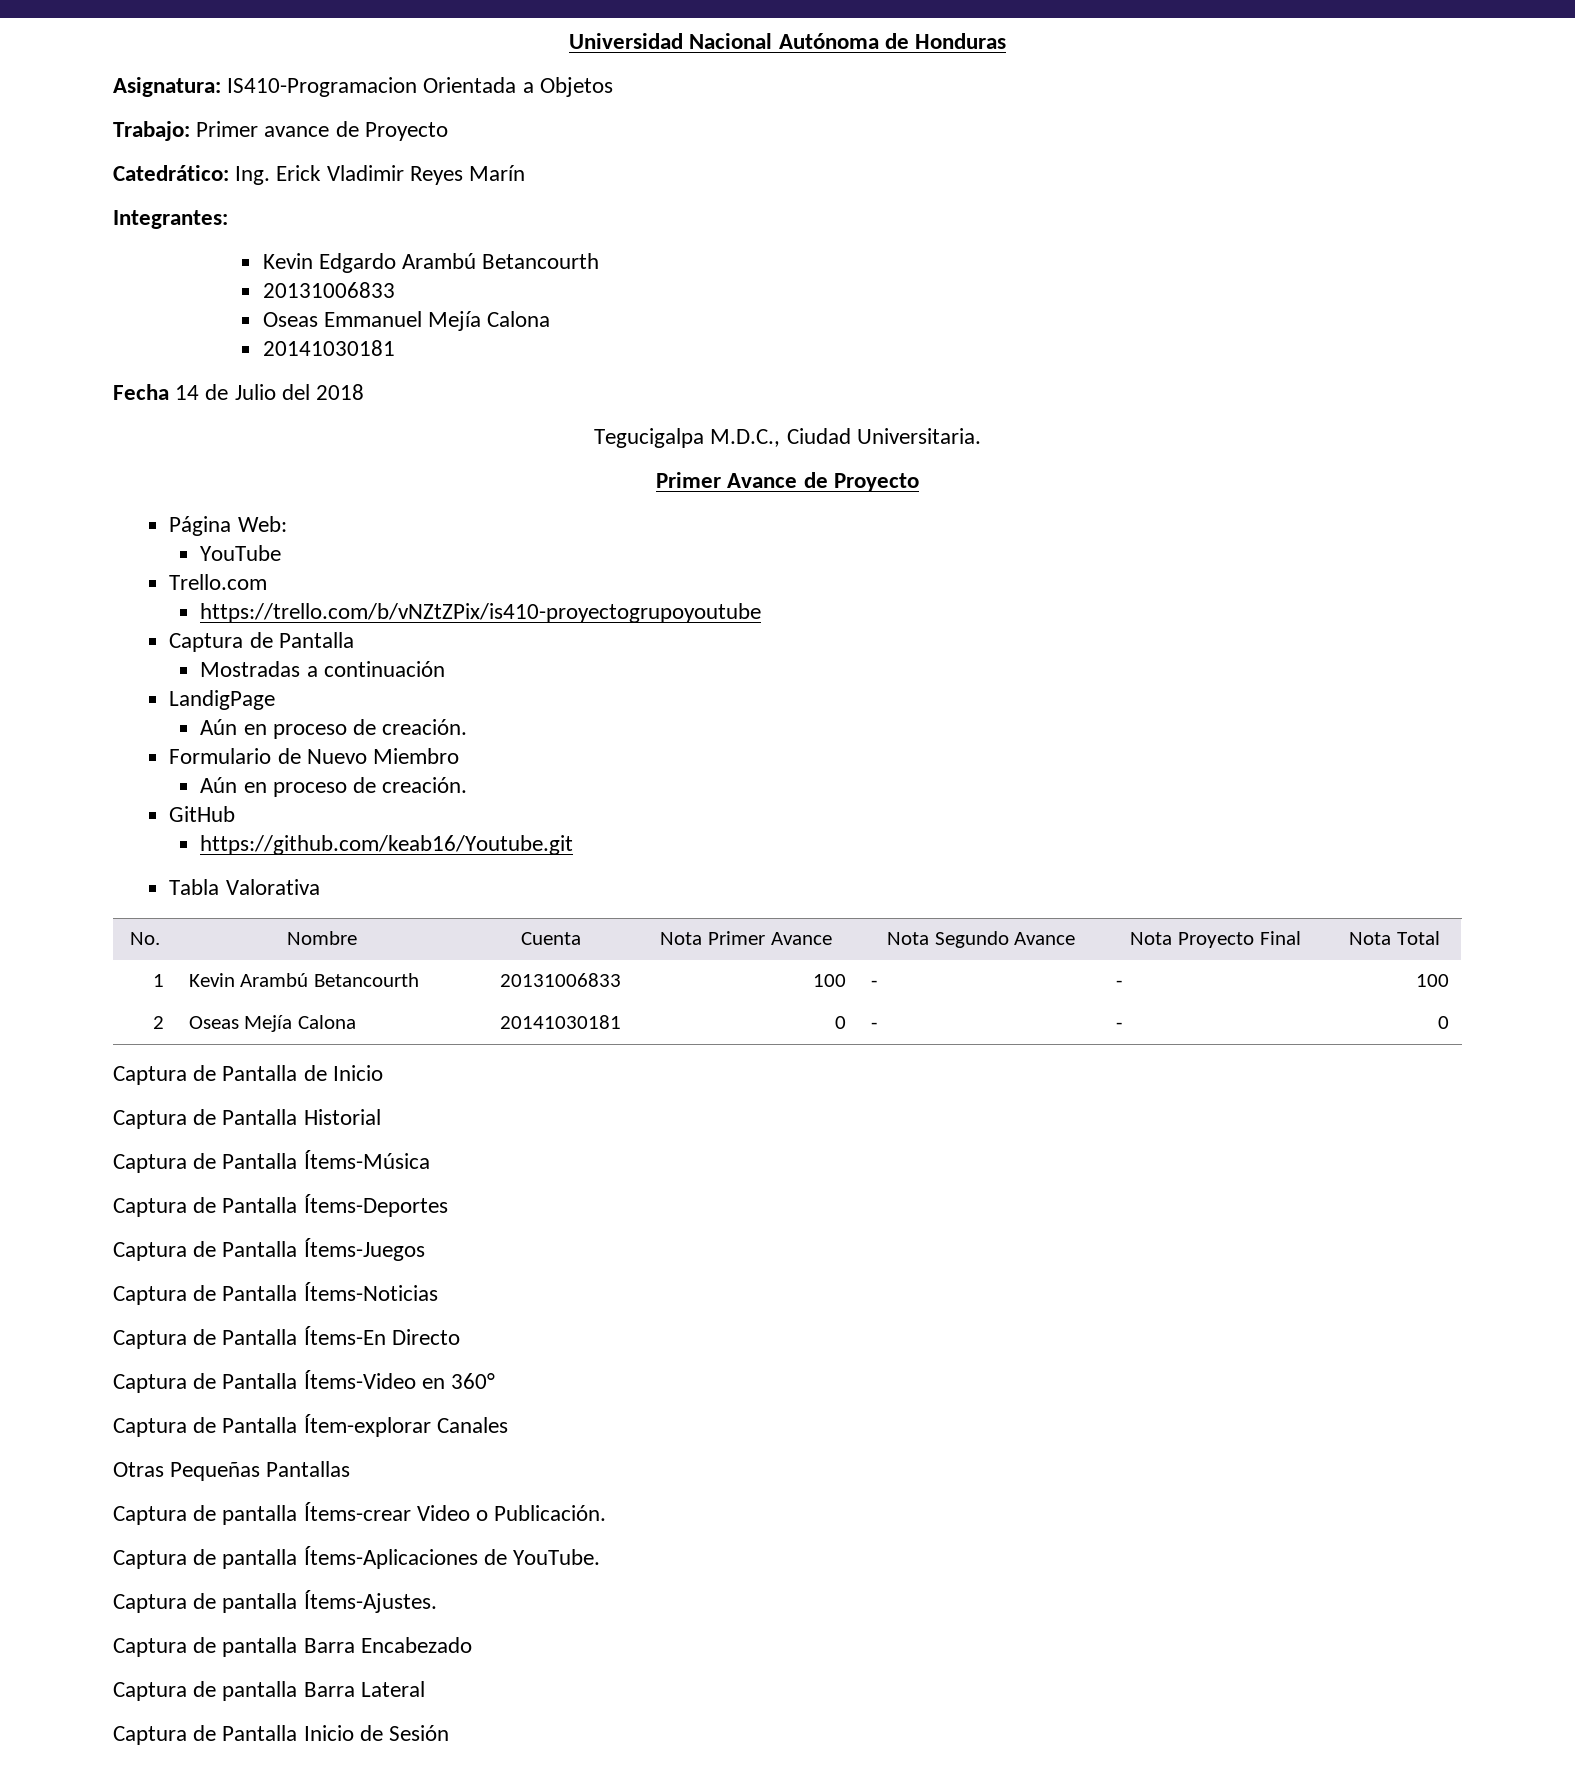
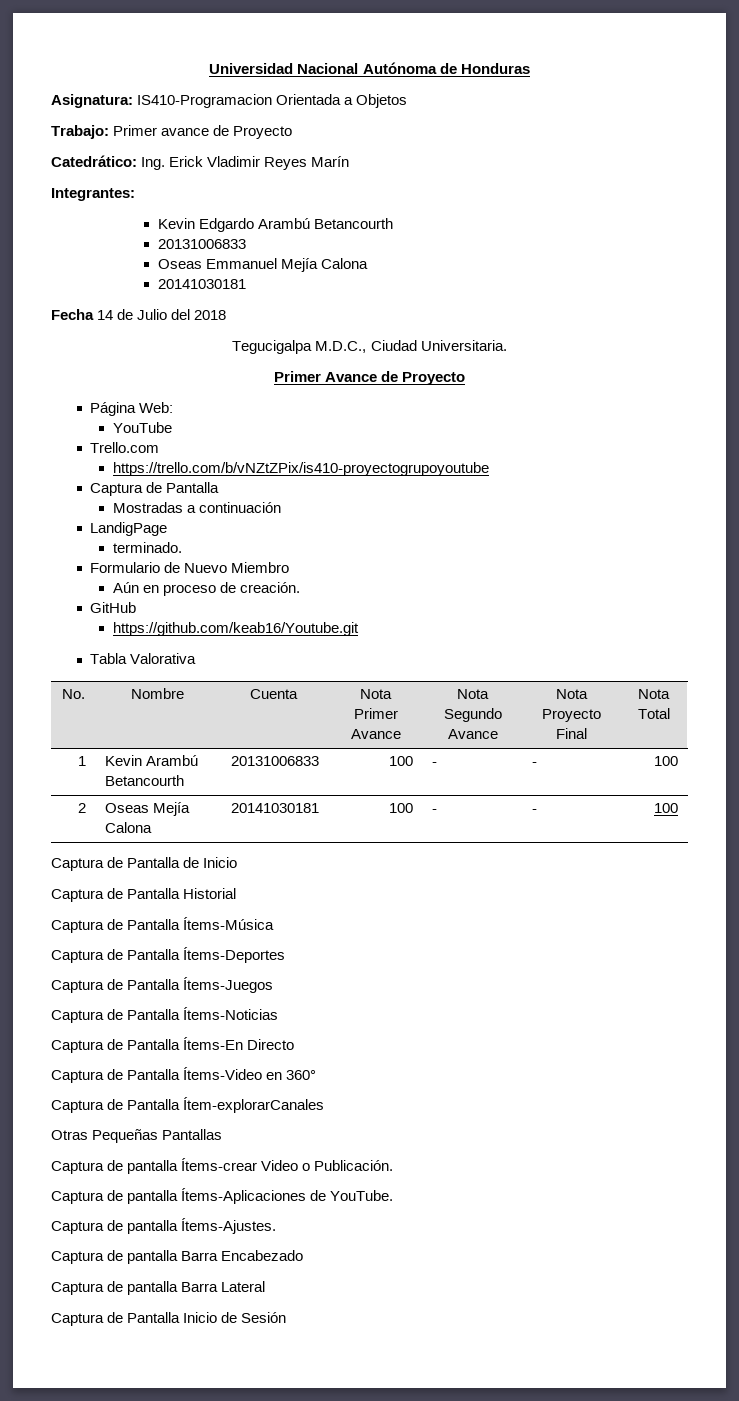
  LandigPage
- Aún en proceso de creación.
+ terminado.
- 2 | Oseas Mejía Calona | 20141030181 | 0 | - | - | 0
+ 2 | Oseas Mejía Calona | 20141030181 | 100 | - | - | 100
- Captura de Pantalla Ítem-explorar Canales
+ Captura de Pantalla Ítem-explorarCanales

